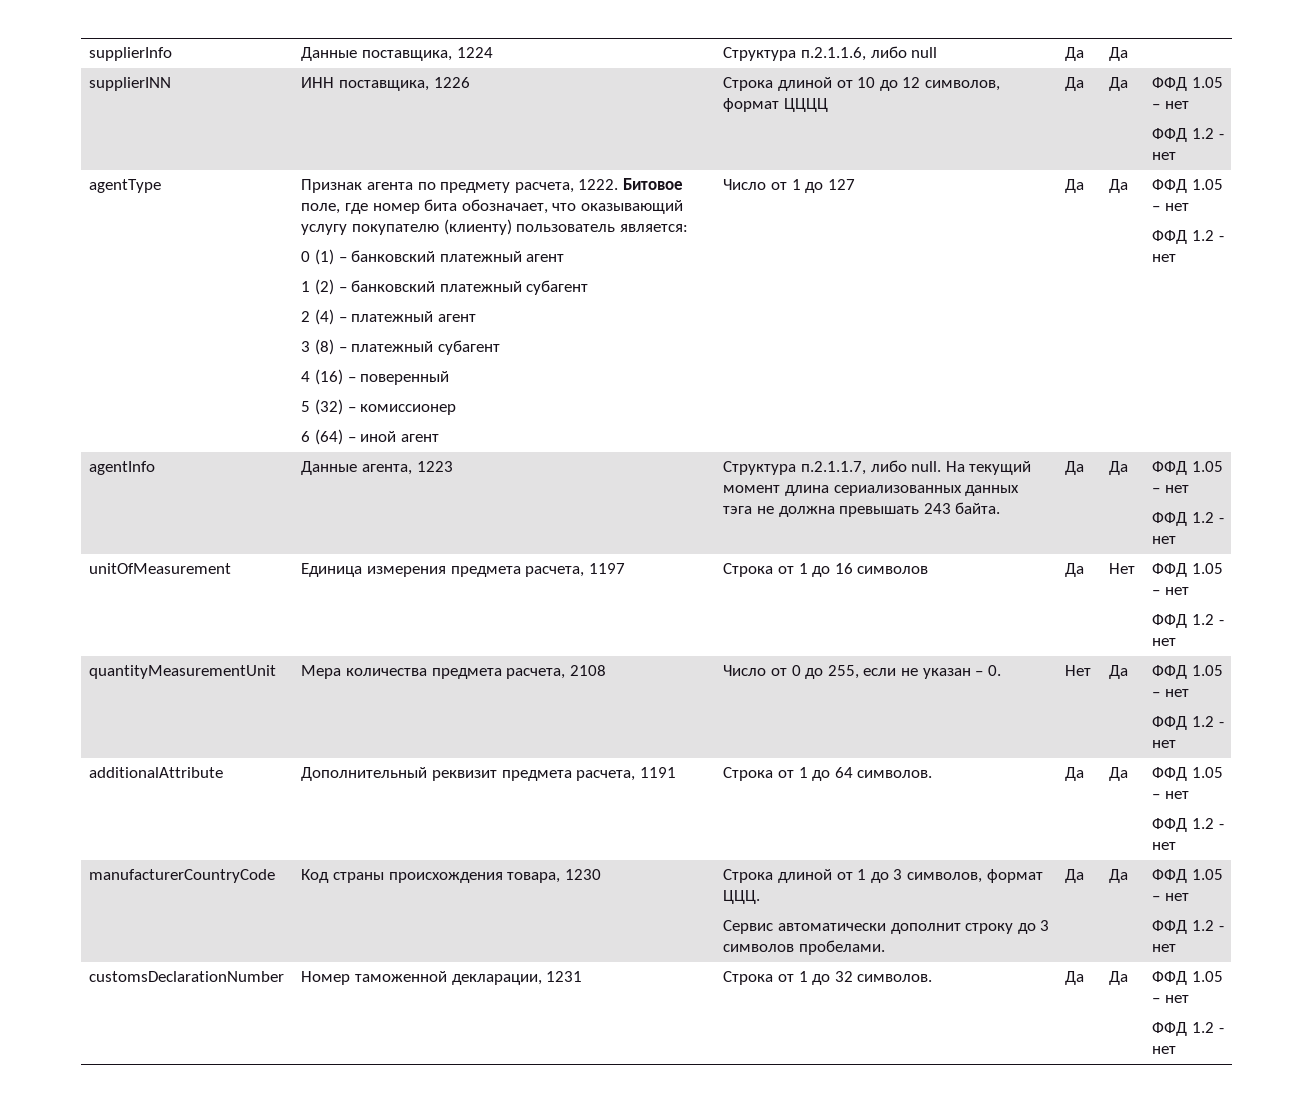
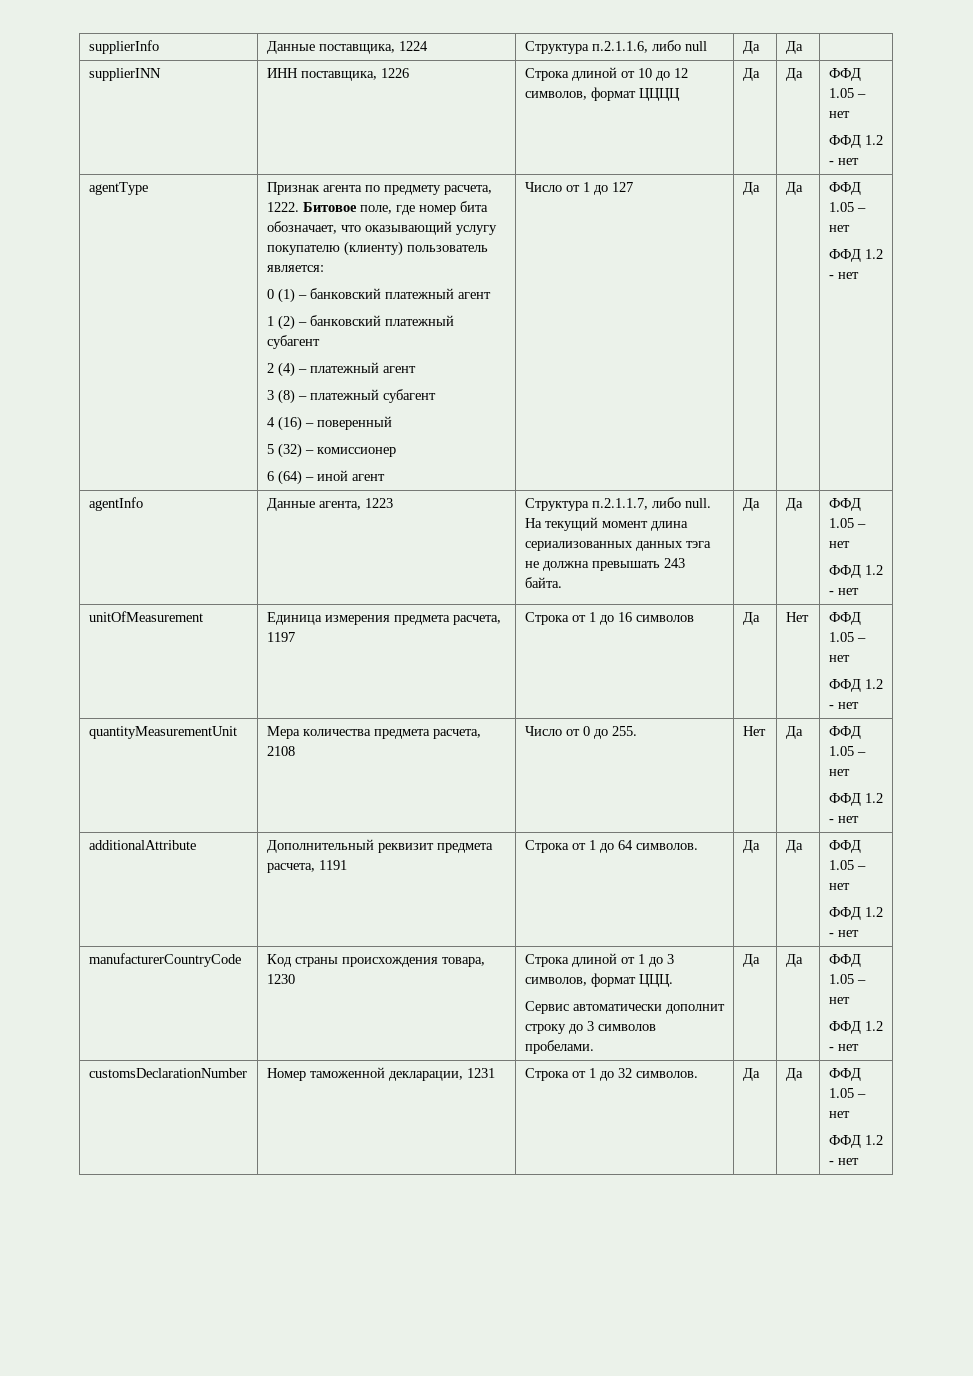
- quantityMeasurementUnit | Мера количества предмета расчета, 2108 | Число от 0 до 255, если не указан – 0. | Нет | Да | ФФД 1.05 – нет
+ quantityMeasurementUnit | Мера количества предмета расчета, 2108 | Число от 0 до 255. | Нет | Да | ФФД 1.05 – нет

